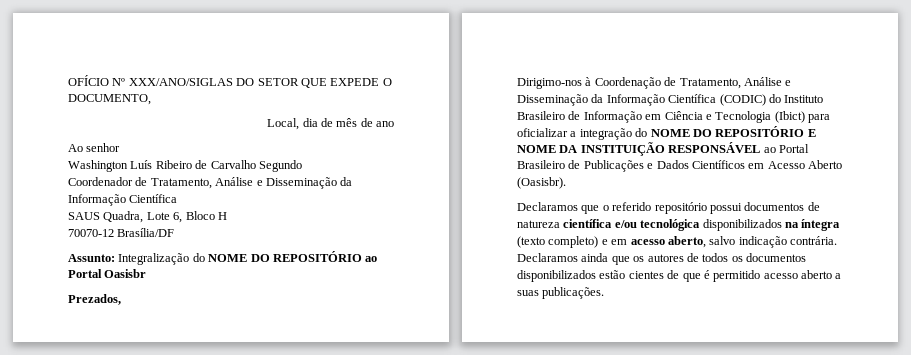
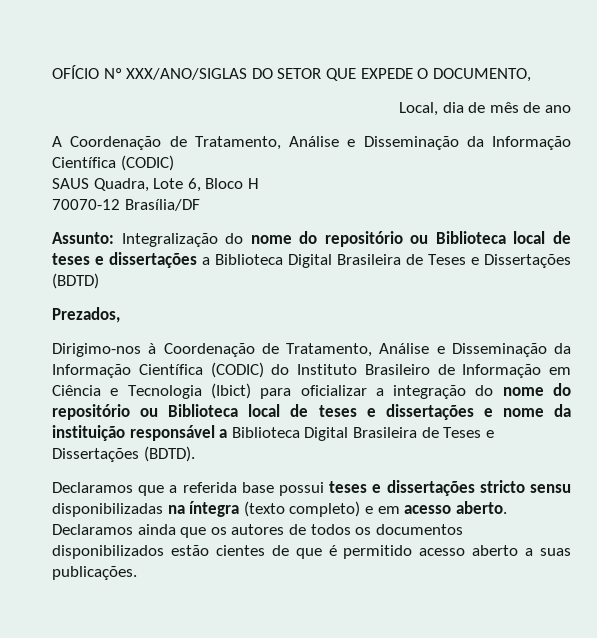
- Ao senhor
- Washington Luís Ribeiro de Carvalho Segundo
- Coordenador de Tratamento, Análise e Disseminação da Informação Científica
+ A Coordenação de Tratamento, Análise e Disseminação da Informação Científica (CODIC)
- Assunto: Integralização do NOME DO REPOSITÓRIO ao Portal Oasisbr
+ Assunto: Integralização do nome do repositório ou Biblioteca local de teses e dissertações a Biblioteca Digital Brasileira de Teses e Dissertações (BDTD)
- Dirigimo-nos à Coordenação de Tratamento, Análise e Disseminação da Informação Científica (CODIC) do Instituto Brasileiro de Informação em Ciência e Tecnologia (Ibict) para oficializar a integração do NOME DO REPOSITÓRIO E NOME DA INSTITUIÇÃO RESPONSÁVEL ao Portal Brasileiro de Publicações e Dados Científicos em Acesso Aberto (Oasisbr).
- Declaramos que o referido repositório possui documentos de natureza científica e/ou tecnológica disponibilizados na íntegra (texto completo) e em acesso aberto, salvo indicação contrária.
+ Dirigimo-nos à Coordenação de Tratamento, Análise e Disseminação da Informação Científica (CODIC) do Instituto Brasileiro de Informação em Ciência e Tecnologia (Ibict) para oficializar a integração do nome do repositório ou Biblioteca local de teses e dissertações e nome da instituição responsável a Biblioteca Digital Brasileira de Teses e Dissertações (BDTD).
+ Declaramos que a referida base possui teses e dissertações stricto sensu disponibilizadas na íntegra (texto completo) e em acesso aberto.

